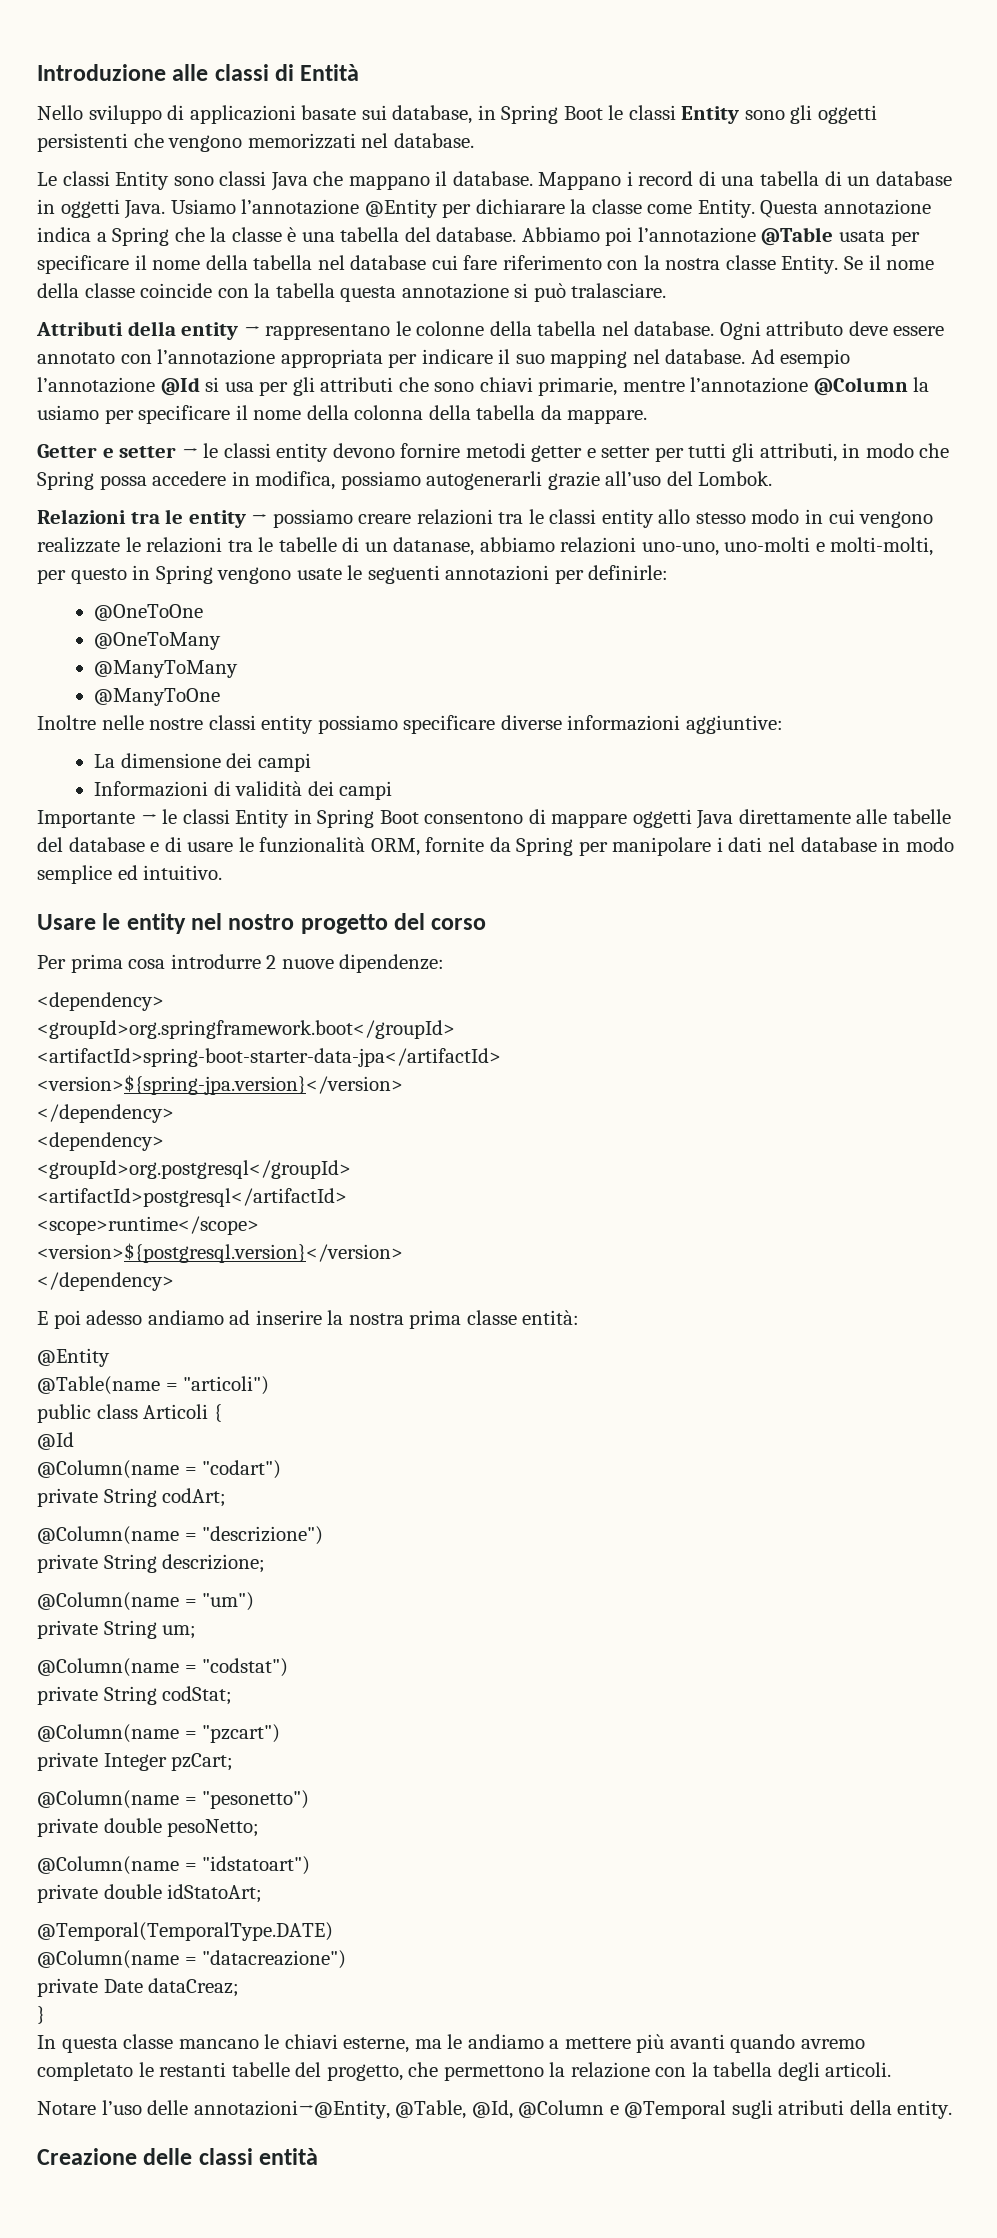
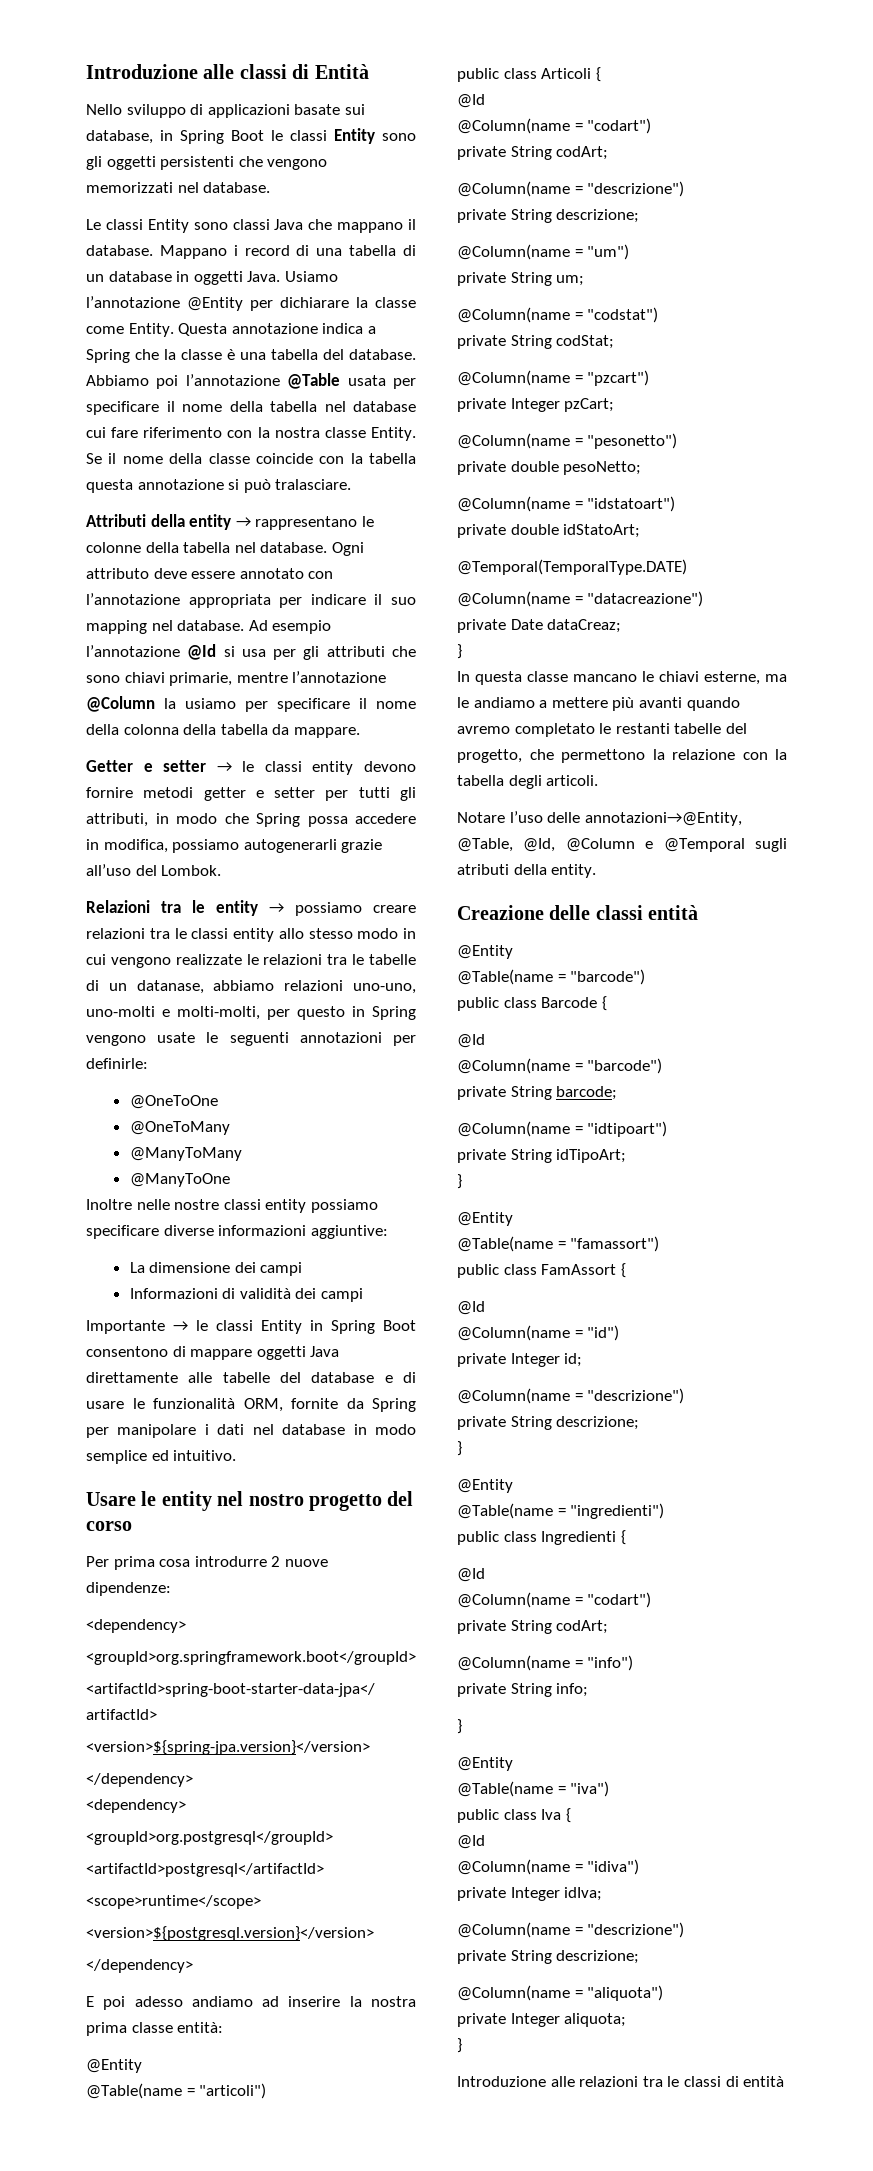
  Creazione delle classi entità
+ @Entity
+ @Table(name = "barcode")
+ public class Barcode {
+ @Id
+ @Column(name = "barcode")
+ private String barcode;
+ @Column(name = "idtipoart")
+ private String idTipoArt;
+ }
+ @Entity
+ @Table(name = "famassort")
+ public class FamAssort {
+ @Id
+ @Column(name = "id")
+ private Integer id;
+ @Column(name = "descrizione")
+ private String descrizione;
+ }
+ @Entity
+ @Table(name = "ingredienti")
+ public class Ingredienti {
+ @Id
+ @Column(name = "codart")
+ private String codArt;
+ @Column(name = "info")
+ private String info;
+ }
+ @Entity
+ @Table(name = "iva")
+ public class Iva {
+ @Id
+ @Column(name = "idiva")
+ private Integer idIva;
+ @Column(name = "descrizione")
+ private String descrizione;
+ @Column(name = "aliquota")
+ private Integer aliquota;
+ }
+ Introduzione alle relazioni tra le classi di entità

